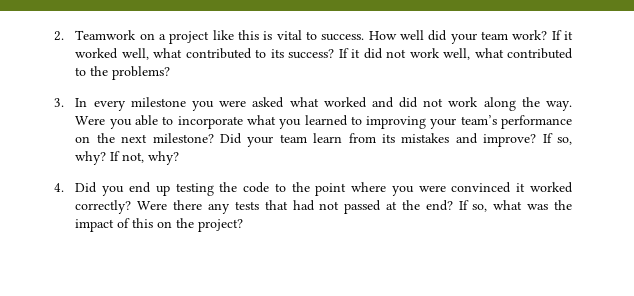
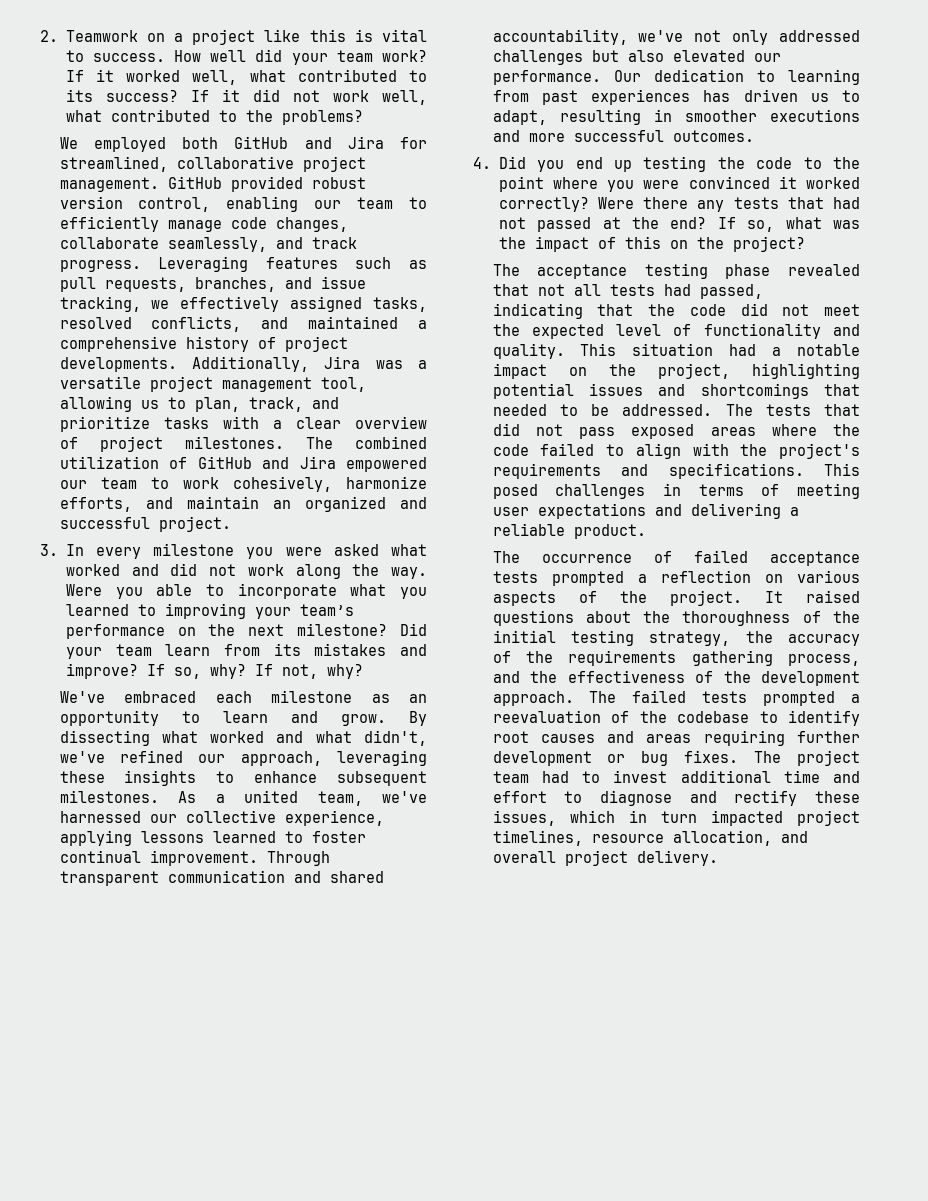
+ We employed both GitHub and Jira for streamlined, collaborative project management. GitHub provided robust version control, enabling our team to efficiently manage code changes, collaborate seamlessly, and track progress. Leveraging features such as pull requests, branches, and issue tracking, we effectively assigned tasks, resolved conflicts, and maintained a comprehensive history of project developments. Additionally, Jira was a versatile project management tool, allowing us to plan, track, and prioritize tasks with a clear overview of project milestones. The combined utilization of GitHub and Jira empowered our team to work cohesively, harmonize efforts, and maintain an organized and successful project.
+ We've embraced each milestone as an opportunity to learn and grow. By dissecting what worked and what didn't, we've refined our approach, leveraging these insights to enhance subsequent milestones. As a united team, we've harnessed our collective experience, applying lessons learned to foster continual improvement. Through transparent communication and shared accountability, we've not only addressed challenges but also elevated our performance. Our dedication to learning from past experiences has driven us to adapt, resulting in smoother executions and more successful outcomes.
+ The acceptance testing phase revealed that not all tests had passed, indicating that the code did not meet the expected level of functionality and quality. This situation had a notable impact on the project, highlighting potential issues and shortcomings that needed to be addressed. The tests that did not pass exposed areas where the code failed to align with the project's requirements and specifications. This posed challenges in terms of meeting user expectations and delivering a reliable product.
+ The occurrence of failed acceptance tests prompted a reflection on various aspects of the project. It raised questions about the thoroughness of the initial testing strategy, the accuracy of the requirements gathering process, and the effectiveness of the development approach. The failed tests prompted a reevaluation of the codebase to identify root causes and areas requiring further development or bug fixes. The project team had to invest additional time and effort to diagnose and rectify these issues, which in turn impacted project timelines, resource allocation, and overall project delivery.

